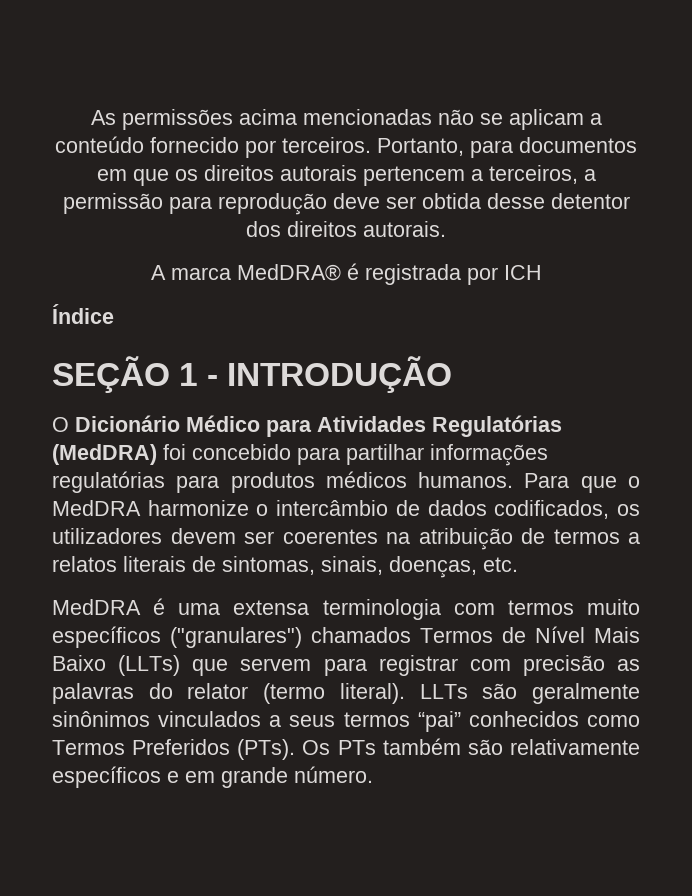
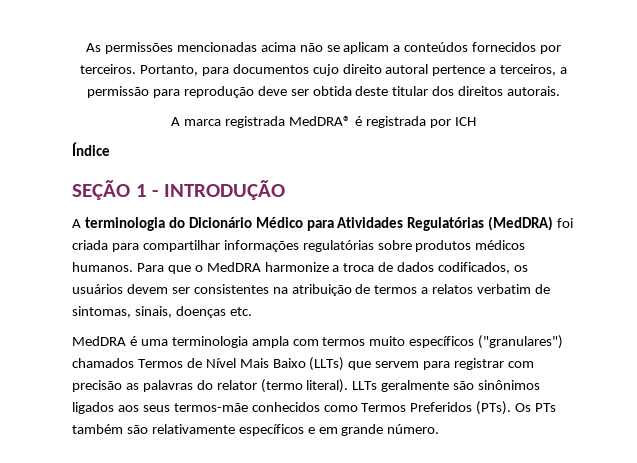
- As permissões acima mencionadas não se aplicam a conteúdo fornecido por terceiros.
+ As permissões mencionadas acima não se aplicam a conteúdos fornecidos por terceiros.
- Portanto, para documentos em que os direitos autorais pertencem a terceiros, a permissão para reprodução deve ser obtida desse detentor dos direitos autorais.
+ Portanto, para documentos cujo direito autoral pertence a terceiros, a permissão para reprodução deve ser obtida deste titular dos direitos autorais.
- A marca MedDRA® é registrada por ICH
+ A marca registrada MedDRA® é registrada por ICH
- O Dicionário Médico para Atividades Regulatórias (MedDRA) foi concebido para partilhar informações regulatórias para produtos médicos humanos.
+ A terminologia do Dicionário Médico para Atividades Regulatórias (MedDRA) foi criada para compartilhar informações regulatórias sobre produtos médicos humanos.
- Para que o MedDRA harmonize o intercâmbio de dados codificados, os utilizadores devem ser coerentes na atribuição de termos a relatos literais de sintomas, sinais, doenças, etc.
+ Para que o MedDRA harmonize a troca de dados codificados, os usuários devem ser consistentes na atribuição de termos a relatos verbatim de sintomas, sinais, doenças etc.
- MedDRA é uma extensa terminologia com termos muito específicos ("granulares") chamados Termos de Nível Mais Baixo (LLTs) que servem para registrar com precisão as palavras do relator (termo literal).
+ MedDRA é uma terminologia ampla com termos muito específicos ("granulares") chamados Termos de Nível Mais Baixo (LLTs) que servem para registrar com precisão as palavras do relator (termo literal).
- LLTs são geralmente sinônimos vinculados a seus termos “pai” conhecidos como Termos Preferidos (PTs).
+ LLTs geralmente são sinônimos ligados aos seus termos-mãe conhecidos como Termos Preferidos (PTs).

